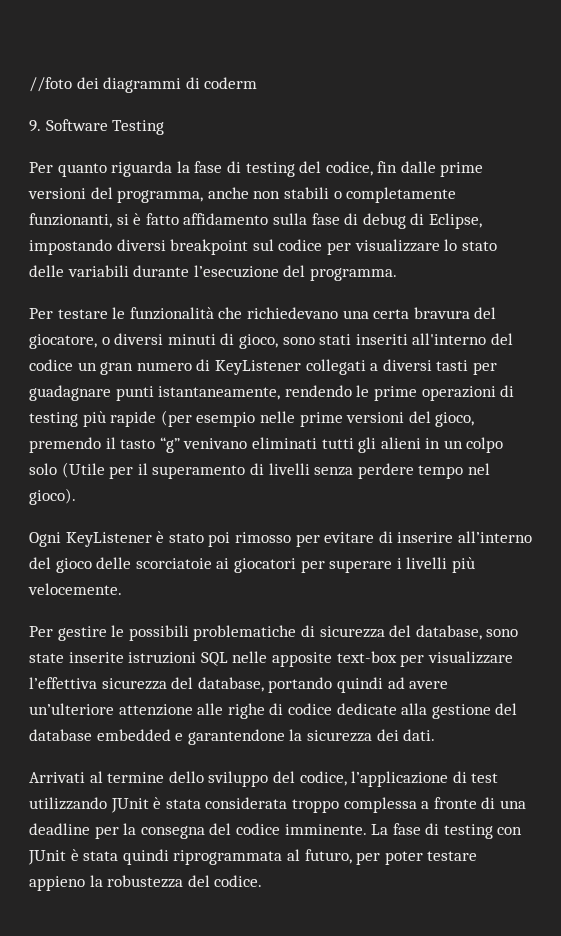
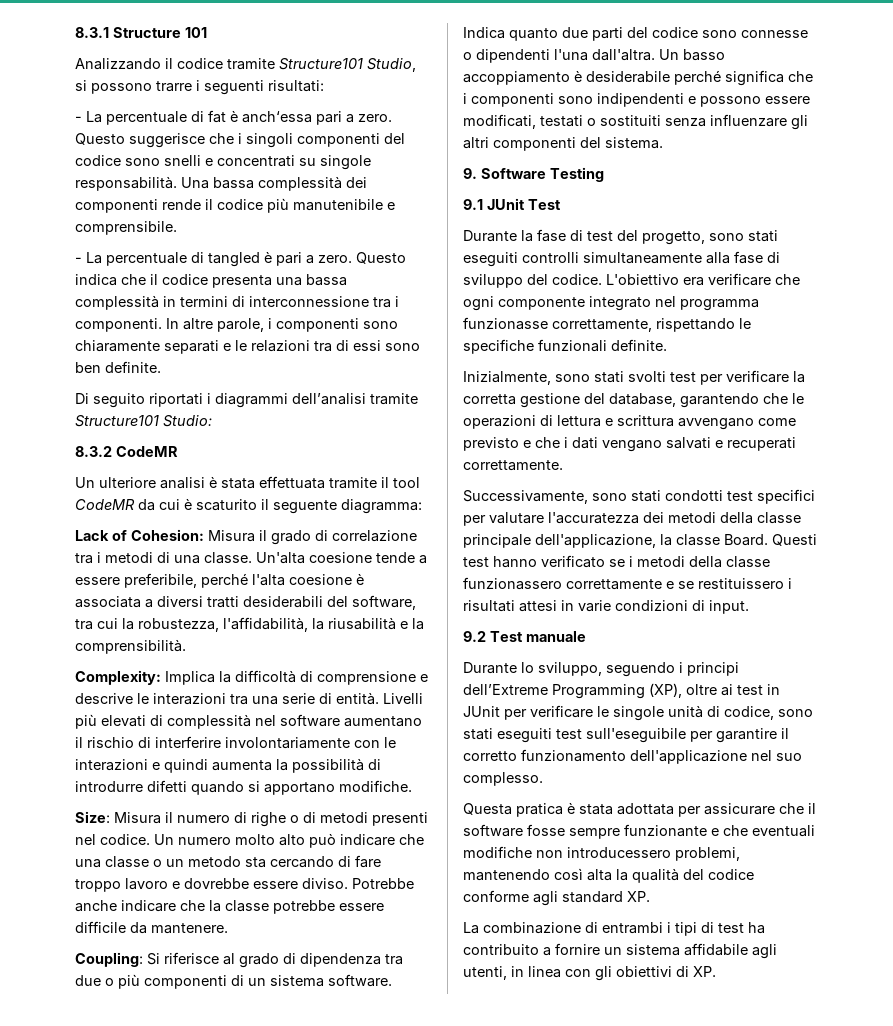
- //foto dei diagrammi di coderm
+ 8.3.1 Structure 101
+ Analizzando il codice tramite Structure101 Studio, si possono trarre i seguenti risultati:
+ - La percentuale di fat è anch‘essa pari a zero. Questo suggerisce che i singoli componenti del codice sono snelli e concentrati su singole responsabilità. Una bassa complessità dei componenti rende il codice più manutenibile e comprensibile.
+ - La percentuale di tangled è pari a zero. Questo indica che il codice presenta una bassa complessità in termini di interconnessione tra i componenti. In altre parole, i componenti sono chiaramente separati e le relazioni tra di essi sono ben definite.
+ Di seguito riportati i diagrammi dell’analisi tramite Structure101 Studio:
+ 8.3.2 CodeMR
+ Un ulteriore analisi è stata effettuata tramite il tool CodeMR da cui è scaturito il seguente diagramma:
+ Lack of Cohesion: Misura il grado di correlazione tra i metodi di una classe. Un'alta coesione tende a essere preferibile, perché l'alta coesione è associata a diversi tratti desiderabili del software, tra cui la robustezza, l'affidabilità, la riusabilità e la comprensibilità.
+ Complexity: Implica la difficoltà di comprensione e descrive le interazioni tra una serie di entità. Livelli più elevati di complessità nel software aumentano il rischio di interferire involontariamente con le interazioni e quindi aumenta la possibilità di introdurre difetti quando si apportano modifiche.
+ Size: Misura il numero di righe o di metodi presenti nel codice. Un numero molto alto può indicare che una classe o un metodo sta cercando di fare troppo lavoro e dovrebbe essere diviso. Potrebbe anche indicare che la classe potrebbe essere difficile da mantenere.
+ Coupling: Si riferisce al grado di dipendenza tra due o più componenti di un sistema software. Indica quanto due parti del codice sono connesse o dipendenti l'una dall'altra. Un basso accoppiamento è desiderabile perché significa che i componenti sono indipendenti e possono essere modificati, testati o sostituiti senza influenzare gli altri componenti del sistema.
  9. Software Testing
- Per quanto riguarda la fase di testing del codice, fin dalle prime versioni del programma, anche non stabili o completamente funzionanti, si è fatto affidamento sulla fase di debug di Eclipse, impostando diversi breakpoint sul codice per visualizzare lo stato delle variabili durante l’esecuzione del programma.
- Per testare le funzionalità che richiedevano una certa bravura del giocatore, o diversi minuti di gioco, sono stati inseriti all'interno del codice un gran numero di KeyListener collegati a diversi tasti per guadagnare punti istantaneamente, rendendo le prime operazioni di testing più rapide (per esempio nelle prime versioni del gioco, premendo il tasto “g” venivano eliminati tutti gli alieni in un colpo solo (Utile per il superamento di livelli senza perdere tempo nel gioco).
- Ogni KeyListener è stato poi rimosso per evitare di inserire all’interno del gioco delle scorciatoie ai giocatori per superare i livelli più velocemente.
- Per gestire le possibili problematiche di sicurezza del database, sono state inserite istruzioni SQL nelle apposite text-box per visualizzare l’effettiva sicurezza del database, portando quindi ad avere un’ulteriore attenzione alle righe di codice dedicate alla gestione del database embedded e garantendone la sicurezza dei dati.
- Arrivati al termine dello sviluppo del codice, l’applicazione di test utilizzando JUnit è stata considerata troppo complessa a fronte di una deadline per la consegna del codice imminente. La fase di testing con JUnit è stata quindi riprogrammata al futuro, per poter testare appieno la robustezza del codice.
+ 9.1 JUnit Test
+ Durante la fase di test del progetto, sono stati eseguiti controlli simultaneamente alla fase di sviluppo del codice. L'obiettivo era verificare che ogni componente integrato nel programma funzionasse correttamente, rispettando le specifiche funzionali definite.
+ Inizialmente, sono stati svolti test per verificare la corretta gestione del database, garantendo che le operazioni di lettura e scrittura avvengano come previsto e che i dati vengano salvati e recuperati correttamente.
+ Successivamente, sono stati condotti test specifici per valutare l'accuratezza dei metodi della classe principale dell'applicazione, la classe Board. Questi test hanno verificato se i metodi della classe funzionassero correttamente e se restituissero i risultati attesi in varie condizioni di input.
+ 9.2 Test manuale
+ Durante lo sviluppo, seguendo i principi dell’Extreme Programming (XP), oltre ai test in JUnit per verificare le singole unità di codice, sono stati eseguiti test sull'eseguibile per garantire il corretto funzionamento dell'applicazione nel suo complesso.
+ Questa pratica è stata adottata per assicurare che il software fosse sempre funzionante e che eventuali modifiche non introducessero problemi, mantenendo così alta la qualità del codice conforme agli standard XP.
+ La combinazione di entrambi i tipi di test ha contribuito a fornire un sistema affidabile agli utenti, in linea con gli obiettivi di XP.

